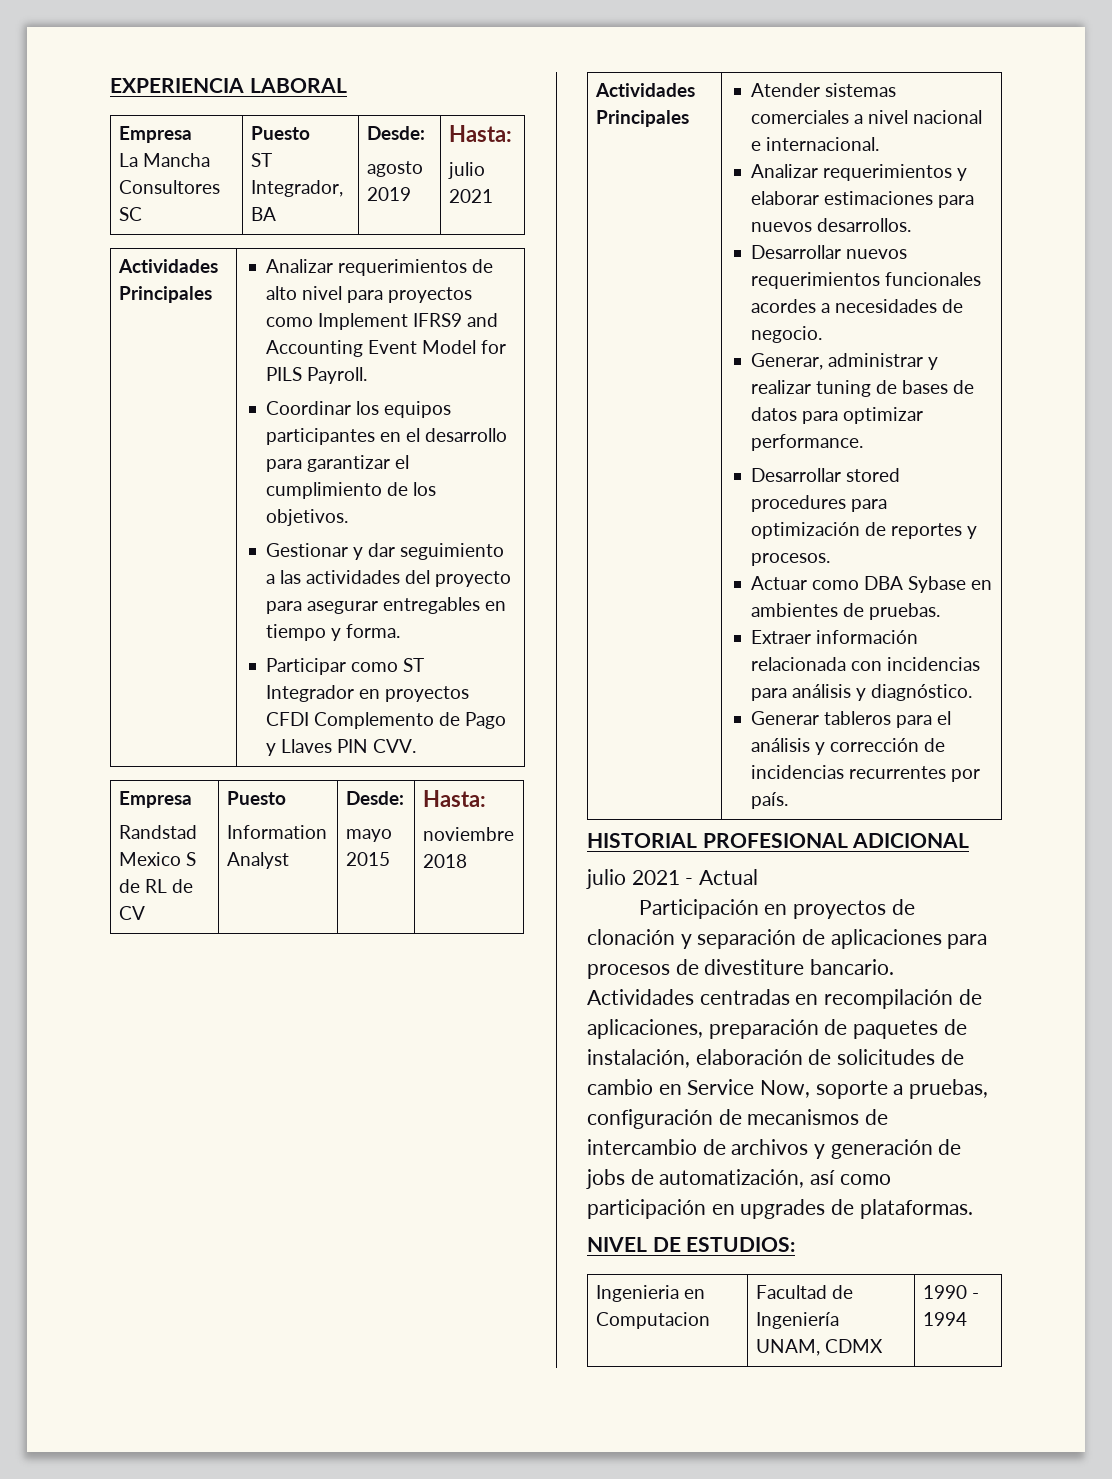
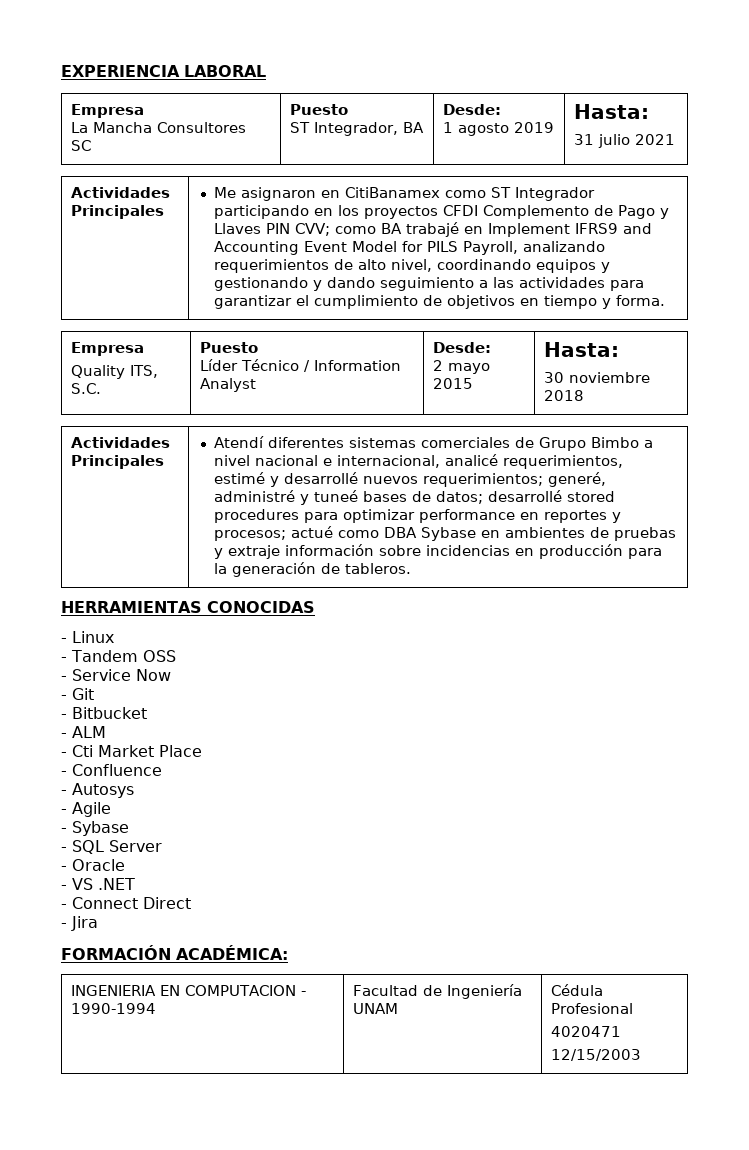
  EXPERIENCIA LABORAL
  Empresa
  La Mancha Consultores SC | Puesto
  ST Integrador, BA | Desde:
- agosto 2019 | Hasta:
- julio 2021
+ 1 agosto 2019 | Hasta:
+ 31 julio 2021
- Analizar requerimientos de alto nivel para proyectos como Implement IFRS9 and Accounting Event Model for PILS Payroll.
- Coordinar los equipos participantes en el desarrollo para garantizar el cumplimiento de los objetivos.
- Gestionar y dar seguimiento a las actividades del proyecto para asegurar entregables en tiempo y forma.
- Participar como ST Integrador en proyectos CFDI Complemento de Pago y Llaves PIN CVV.
+ Me asignaron en CitiBanamex como ST Integrador participando en los proyectos CFDI Complemento de Pago y Llaves PIN CVV; como BA trabajé en Implement IFRS9 and Accounting Event Model for PILS Payroll, analizando requerimientos de alto nivel, coordinando equipos y gestionando y dando seguimiento a las actividades para garantizar el cumplimiento de objetivos en tiempo y forma.
  Empresa
- Randstad Mexico S de RL de CV | Puesto
- Information Analyst | Desde:
- mayo 2015 | Hasta:
- noviembre 2018
+ Quality ITS, S.C. | Puesto
+ Líder Técnico / Information Analyst | Desde:
+ 2 mayo 2015 | Hasta:
+ 30 noviembre 2018
- Atender sistemas comerciales a nivel nacional e internacional.
- Analizar requerimientos y elaborar estimaciones para nuevos desarrollos.
- Desarrollar nuevos requerimientos funcionales acordes a necesidades de negocio.
- Generar, administrar y realizar tuning de bases de datos para optimizar performance.
- Desarrollar stored procedures para optimización de reportes y procesos.
- Actuar como DBA Sybase en ambientes de pruebas.
- Extraer información relacionada con incidencias para análisis y diagnóstico.
- Generar tableros para el análisis y corrección de incidencias recurrentes por país.
- HISTORIAL PROFESIONAL ADICIONAL
- julio 2021 - Actual
- Participación en proyectos de clonación y separación de aplicaciones para procesos de divestiture bancario. Actividades centradas en recompilación de aplicaciones, preparación de paquetes de instalación, elaboración de solicitudes de cambio en Service Now, soporte a pruebas, configuración de mecanismos de intercambio de archivos y generación de jobs de automatización, así como participación en upgrades de plataformas.
- NIVEL DE ESTUDIOS:
- Ingenieria en Computacion | Facultad de Ingeniería UNAM, CDMX | 1990 - 1994
+ Atendí diferentes sistemas comerciales de Grupo Bimbo a nivel nacional e internacional, analicé requerimientos, estimé y desarrollé nuevos requerimientos; generé, administré y tuneé bases de datos; desarrollé stored procedures para optimizar performance en reportes y procesos; actué como DBA Sybase en ambientes de pruebas y extraje información sobre incidencias en producción para la generación de tableros.
+ HERRAMIENTAS CONOCIDAS
+ - Linux
+ - Tandem OSS
+ - Service Now
+ - Git
+ - Bitbucket
+ - ALM
+ - Cti Market Place
+ - Confluence
+ - Autosys
+ - Agile
+ - Sybase
+ - SQL Server
+ - Oracle
+ - VS .NET
+ - Connect Direct
+ - Jira
+ FORMACIÓN ACADÉMICA:
+ INGENIERIA EN COMPUTACION - 1990-1994 | Facultad de Ingeniería UNAM | Cédula Profesional
+ 4020471
+ 12/15/2003

